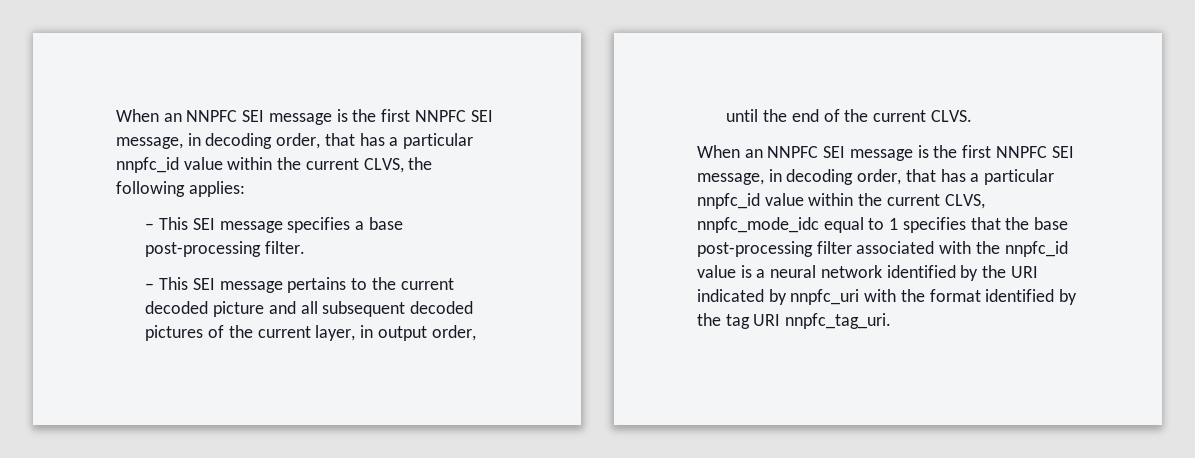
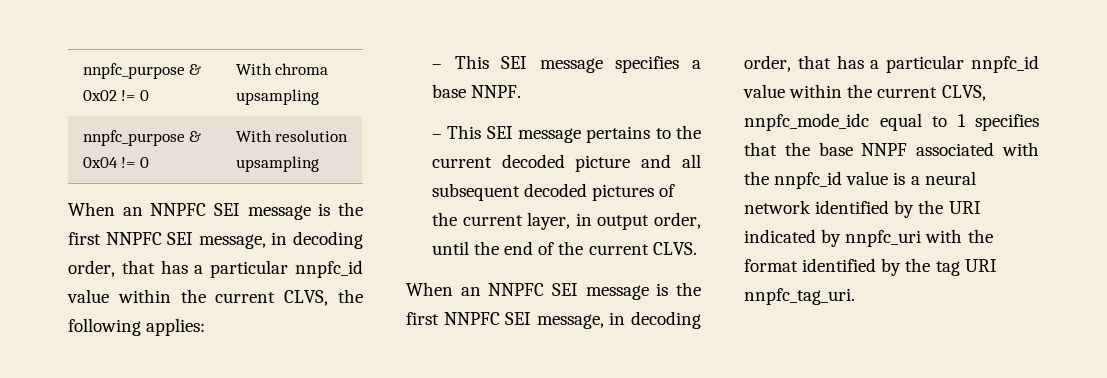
+ nnpfc_purpose & 0x02 != 0 | With chroma upsampling
+ nnpfc_purpose & 0x04 != 0 | With resolution upsampling
- – This SEI message specifies a base post-processing filter.
+ – This SEI message specifies a base NNPF.
- When an NNPFC SEI message is the first NNPFC SEI message, in decoding order, that has a particular nnpfc_id value within the current CLVS, nnpfc_mode_idc equal to 1 specifies that the base post-processing filter associated with the nnpfc_id value is a neural network identified by the URI indicated by nnpfc_uri with the format identified by the tag URI nnpfc_tag_uri.
+ When an NNPFC SEI message is the first NNPFC SEI message, in decoding order, that has a particular nnpfc_id value within the current CLVS, nnpfc_mode_idc equal to 1 specifies that the base NNPF associated with the nnpfc_id value is a neural network identified by the URI indicated by nnpfc_uri with the format identified by the tag URI nnpfc_tag_uri.

